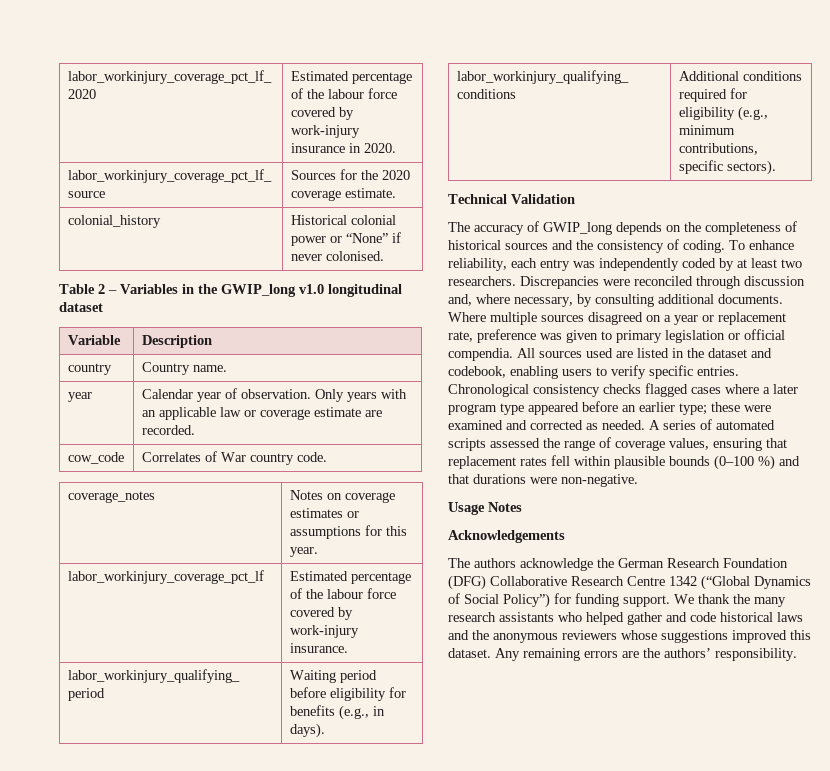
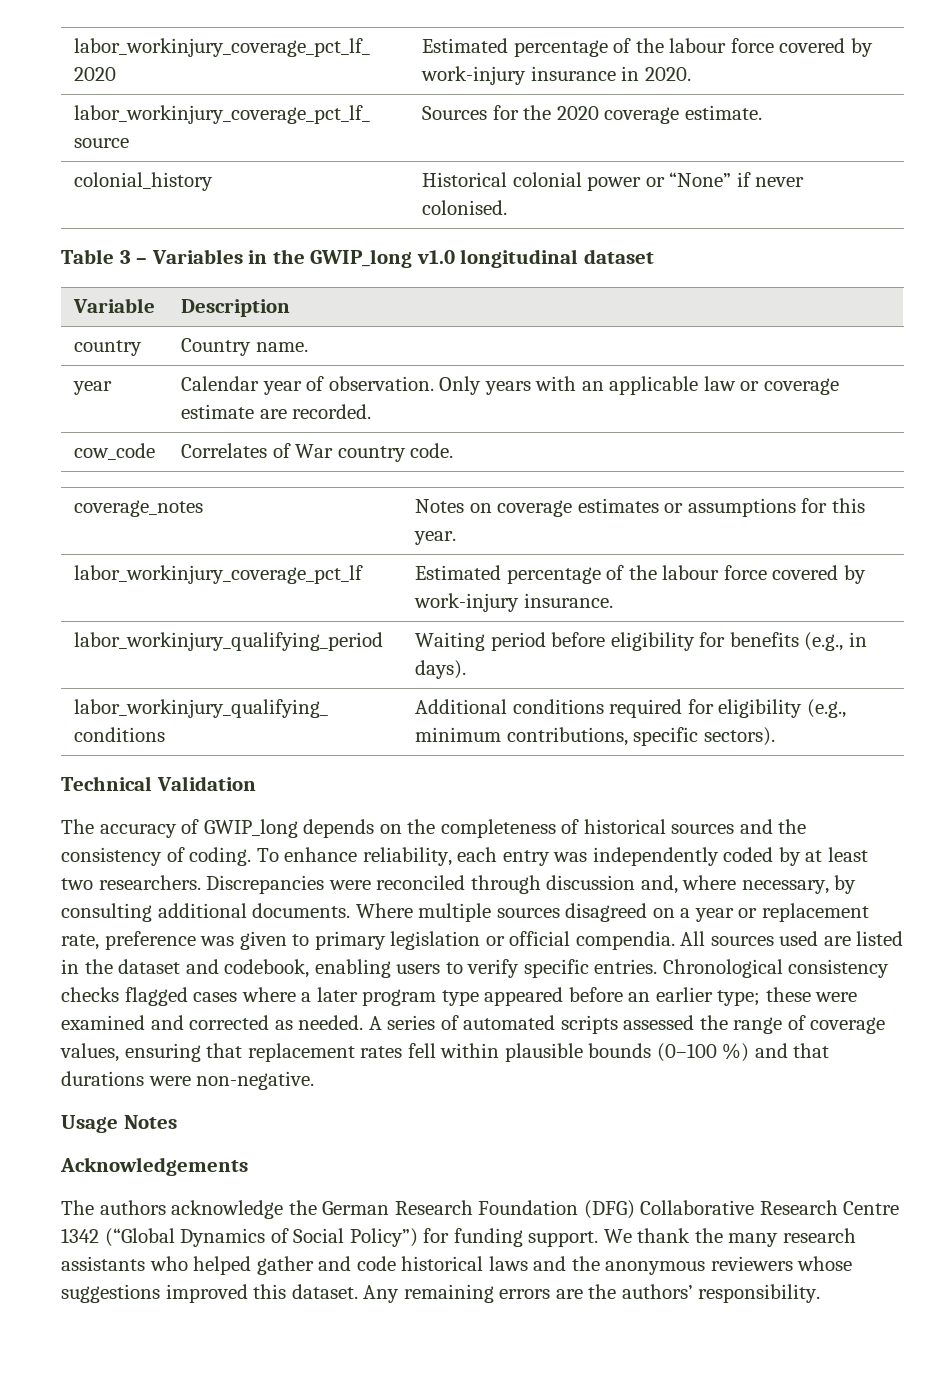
- Table 2 – Variables in the GWIP_long v1.0 longitudinal dataset
+ Table 3 – Variables in the GWIP_long v1.0 longitudinal dataset

